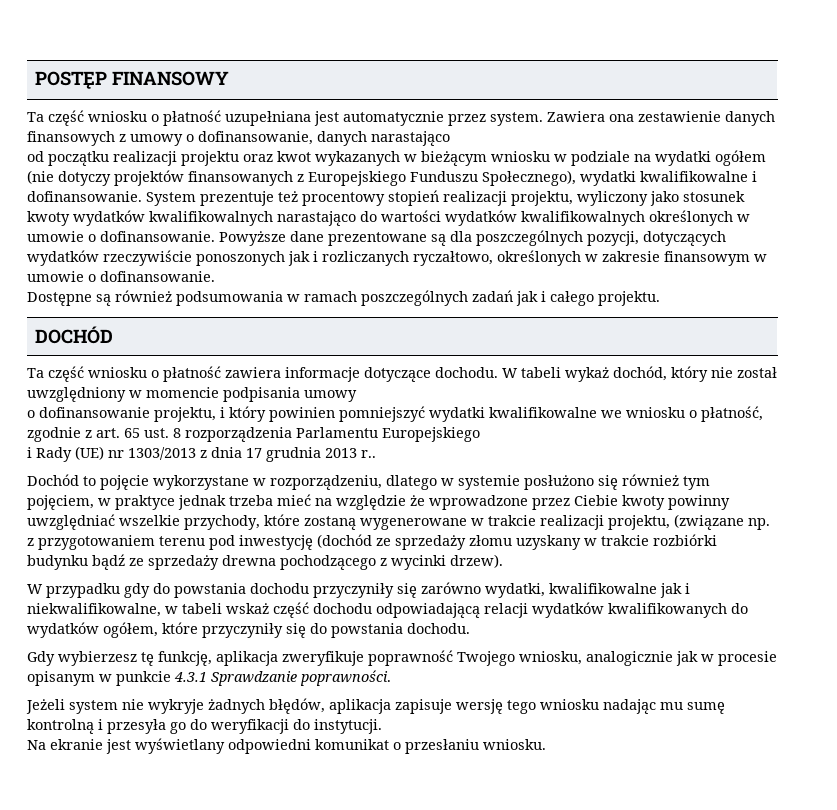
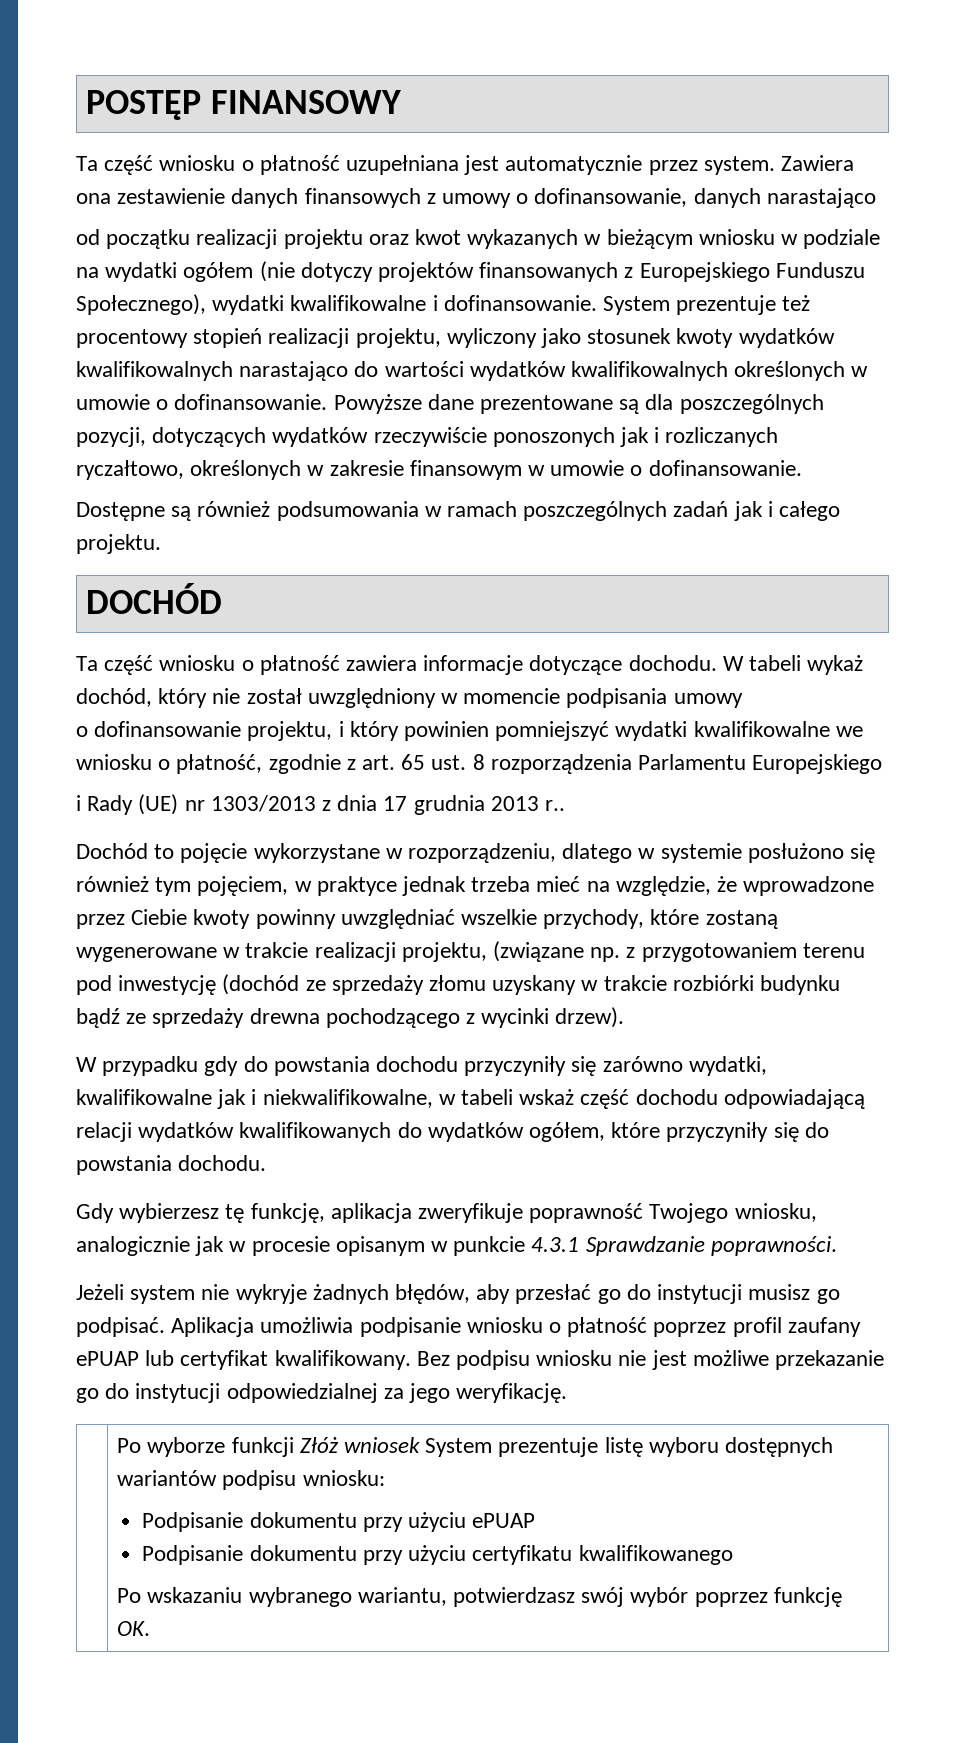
- Dochód to pojęcie wykorzystane w rozporządzeniu, dlatego w systemie posłużono się również tym pojęciem, w praktyce jednak trzeba mieć na względzie że wprowadzone przez Ciebie kwoty powinny uwzględniać wszelkie przychody, które zostaną wygenerowane w trakcie realizacji projektu, (związane np. z przygotowaniem terenu pod inwestycję (dochód ze sprzedaży złomu uzyskany w trakcie rozbiórki budynku bądź ze sprzedaży drewna pochodzącego z wycinki drzew).
+ Dochód to pojęcie wykorzystane w rozporządzeniu, dlatego w systemie posłużono się również tym pojęciem, w praktyce jednak trzeba mieć na względzie, że wprowadzone przez Ciebie kwoty powinny uwzględniać wszelkie przychody, które zostaną wygenerowane w trakcie realizacji projektu, (związane np. z przygotowaniem terenu pod inwestycję (dochód ze sprzedaży złomu uzyskany w trakcie rozbiórki budynku bądź ze sprzedaży drewna pochodzącego z wycinki drzew).
- Jeżeli system nie wykryje żadnych błędów, aplikacja zapisuje wersję tego wniosku nadając mu sumę kontrolną i przesyła go do weryfikacji do instytucji.
- Na ekranie jest wyświetlany odpowiedni komunikat o przesłaniu wniosku.
+ Jeżeli system nie wykryje żadnych błędów, aby przesłać go do instytucji musisz go podpisać. Aplikacja umożliwia podpisanie wniosku o płatność poprzez profil zaufany ePUAP lub certyfikat kwalifikowany. Bez podpisu wniosku nie jest możliwe przekazanie go do instytucji odpowiedzialnej za jego weryfikację.
+ | Po wyborze funkcji Złóż wniosek System prezentuje listę wyboru dostępnych wariantów podpisu wniosku:
+ Podpisanie dokumentu przy użyciu ePUAP
+ Podpisanie dokumentu przy użyciu certyfikatu kwalifikowanego
+ Po wskazaniu wybranego wariantu, potwierdzasz swój wybór poprzez funkcję OK.

